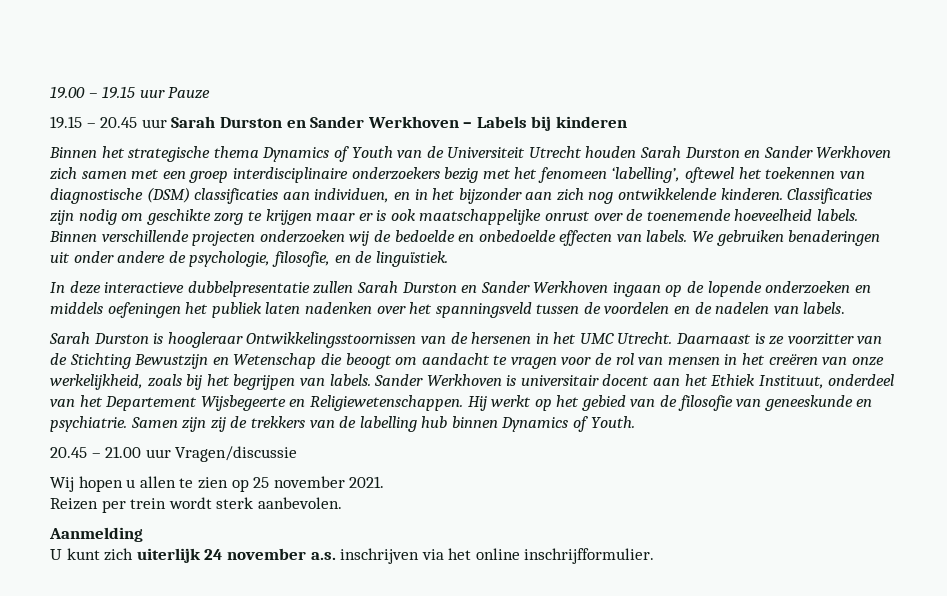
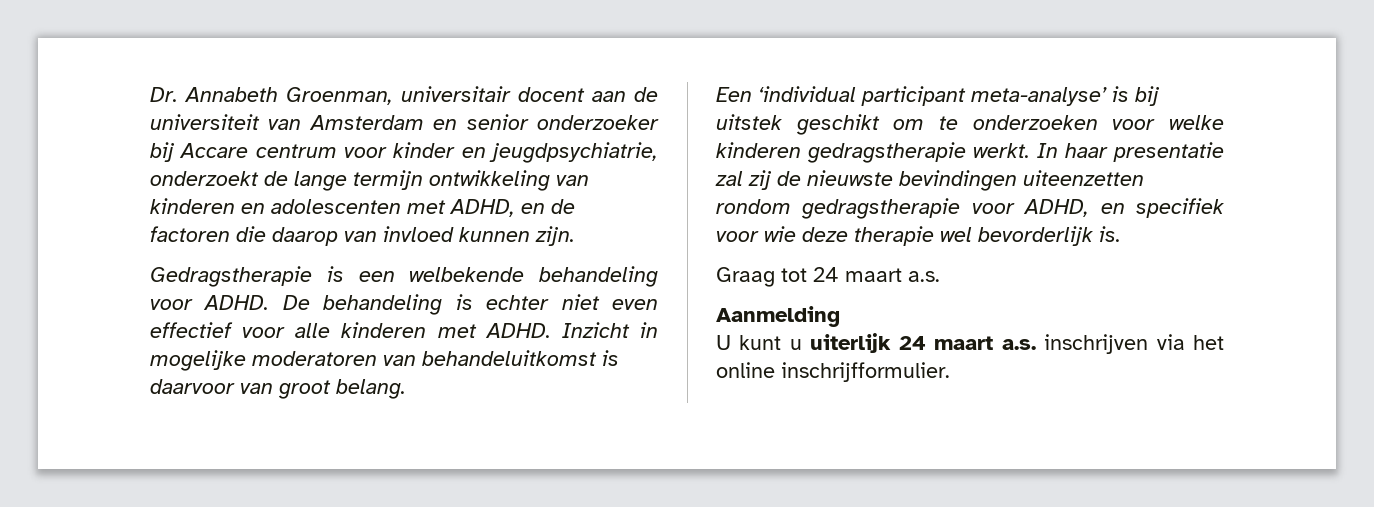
- 19.00 – 19.15 uur Pauze
- 19.15 – 20.45 uur Sarah Durston en Sander Werkhoven – Labels bij kinderen
- Binnen het strategische thema Dynamics of Youth van de Universiteit Utrecht houden Sarah Durston en Sander Werkhoven zich samen met een groep interdisciplinaire onderzoekers bezig met het fenomeen ‘labelling’, oftewel het toekennen van diagnostische (DSM) classificaties aan individuen, en in het bijzonder aan zich nog ontwikkelende kinderen. Classificaties zijn nodig om geschikte zorg te krijgen maar er is ook maatschappelijke onrust over de toenemende hoeveelheid labels. Binnen verschillende projecten onderzoeken wij de bedoelde en onbedoelde effecten van labels. We gebruiken benaderingen uit onder andere de psychologie, filosofie, en de linguïstiek.
- In deze interactieve dubbelpresentatie zullen Sarah Durston en Sander Werkhoven ingaan op de lopende onderzoeken en middels oefeningen het publiek laten nadenken over het spanningsveld tussen de voordelen en de nadelen van labels.
- Sarah Durston is hoogleraar Ontwikkelingsstoornissen van de hersenen in het UMC Utrecht. Daarnaast is ze voorzitter van de Stichting Bewustzijn en Wetenschap die beoogt om aandacht te vragen voor de rol van mensen in het creëren van onze werkelijkheid, zoals bij het begrijpen van labels. Sander Werkhoven is universitair docent aan het Ethiek Instituut, onderdeel van het Departement Wijsbegeerte en Religiewetenschappen. Hij werkt op het gebied van de filosofie van geneeskunde en psychiatrie. Samen zijn zij de trekkers van de labelling hub binnen Dynamics of Youth.
- 20.45 – 21.00 uur Vragen/discussie
- Wij hopen u allen te zien op 25 november 2021.
- Reizen per trein wordt sterk aanbevolen.
+ Dr. Annabeth Groenman, universitair docent aan de universiteit van Amsterdam en senior onderzoeker bij Accare centrum voor kinder en jeugdpsychiatrie, onderzoekt de lange termijn ontwikkeling van kinderen en adolescenten met ADHD, en de factoren die daarop van invloed kunnen zijn.
+ Gedragstherapie is een welbekende behandeling voor ADHD. De behandeling is echter niet even effectief voor alle kinderen met ADHD. Inzicht in mogelijke moderatoren van behandeluitkomst is daarvoor van groot belang.
+ Een ‘individual participant meta-analyse’ is bij uitstek geschikt om te onderzoeken voor welke kinderen gedragstherapie werkt. In haar presentatie zal zij de nieuwste bevindingen uiteenzetten rondom gedragstherapie voor ADHD, en specifiek voor wie deze therapie wel bevorderlijk is.
+ Graag tot 24 maart a.s.
- U kunt zich uiterlijk 24 november a.s. inschrijven via het online inschrijfformulier.
+ U kunt u uiterlijk 24 maart a.s. inschrijven via het online inschrijfformulier.

